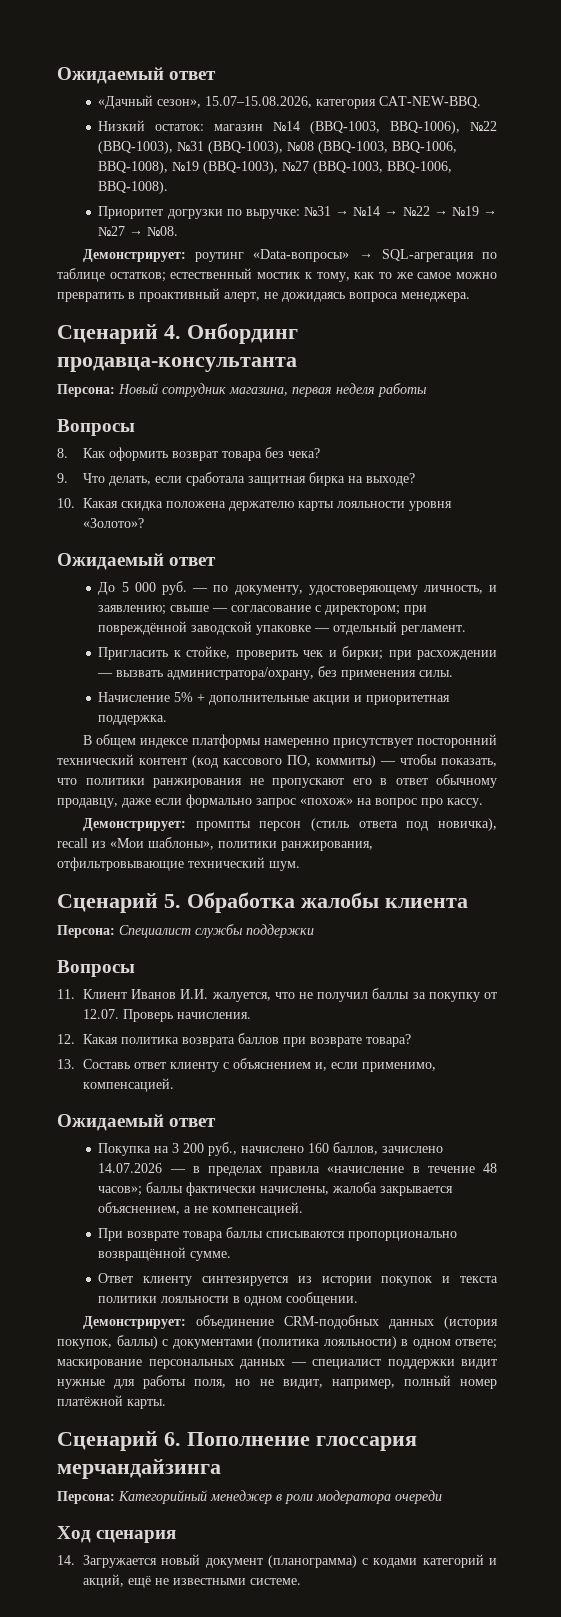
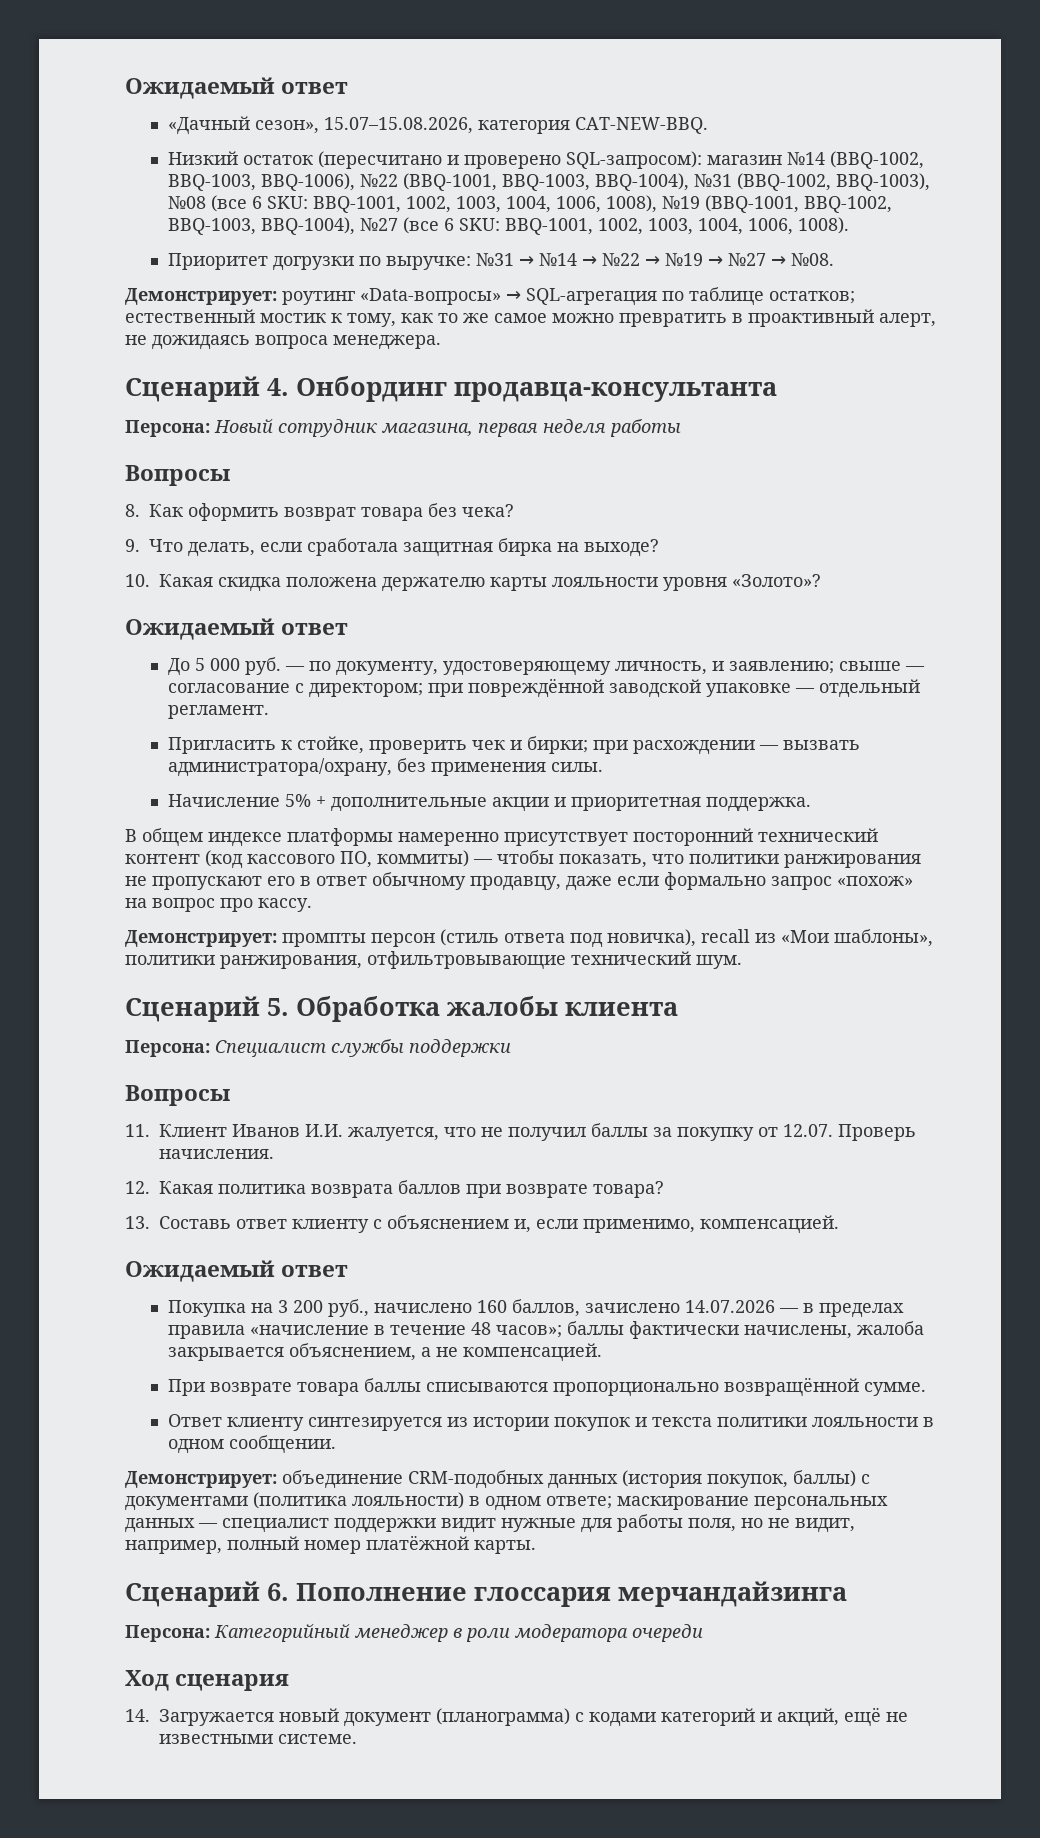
- Низкий остаток: магазин №14 (BBQ-1003, BBQ-1006), №22 (BBQ-1003), №31 (BBQ-1003), №08 (BBQ-1003, BBQ-1006, BBQ-1008), №19 (BBQ-1003), №27 (BBQ-1003, BBQ-1006, BBQ-1008).
+ Низкий остаток (пересчитано и проверено SQL-запросом): магазин №14 (BBQ-1002, BBQ-1003, BBQ-1006), №22 (BBQ-1001, BBQ-1003, BBQ-1004), №31 (BBQ-1002, BBQ-1003), №08 (все 6 SKU: BBQ-1001, 1002, 1003, 1004, 1006, 1008), №19 (BBQ-1001, BBQ-1002, BBQ-1003, BBQ-1004), №27 (все 6 SKU: BBQ-1001, 1002, 1003, 1004, 1006, 1008).

